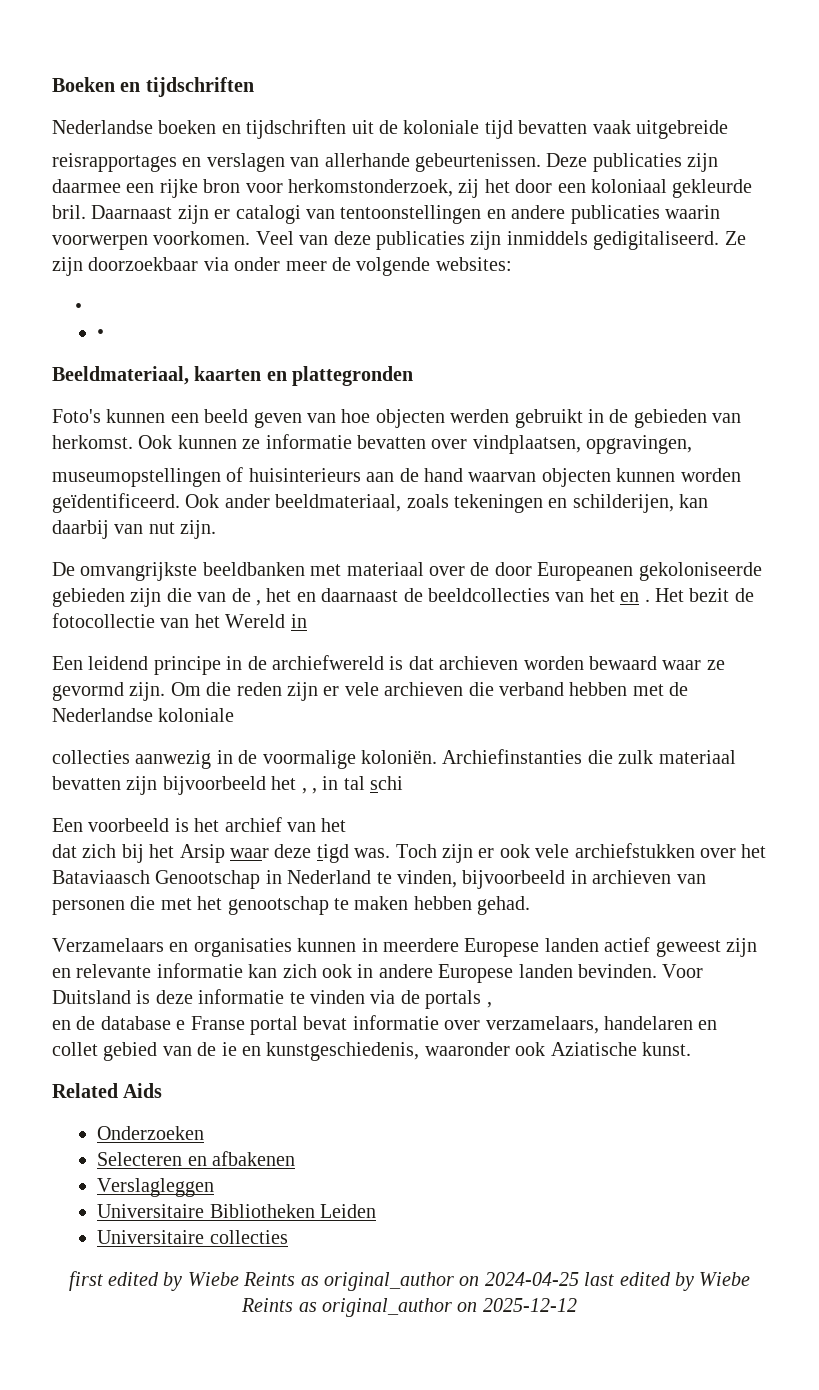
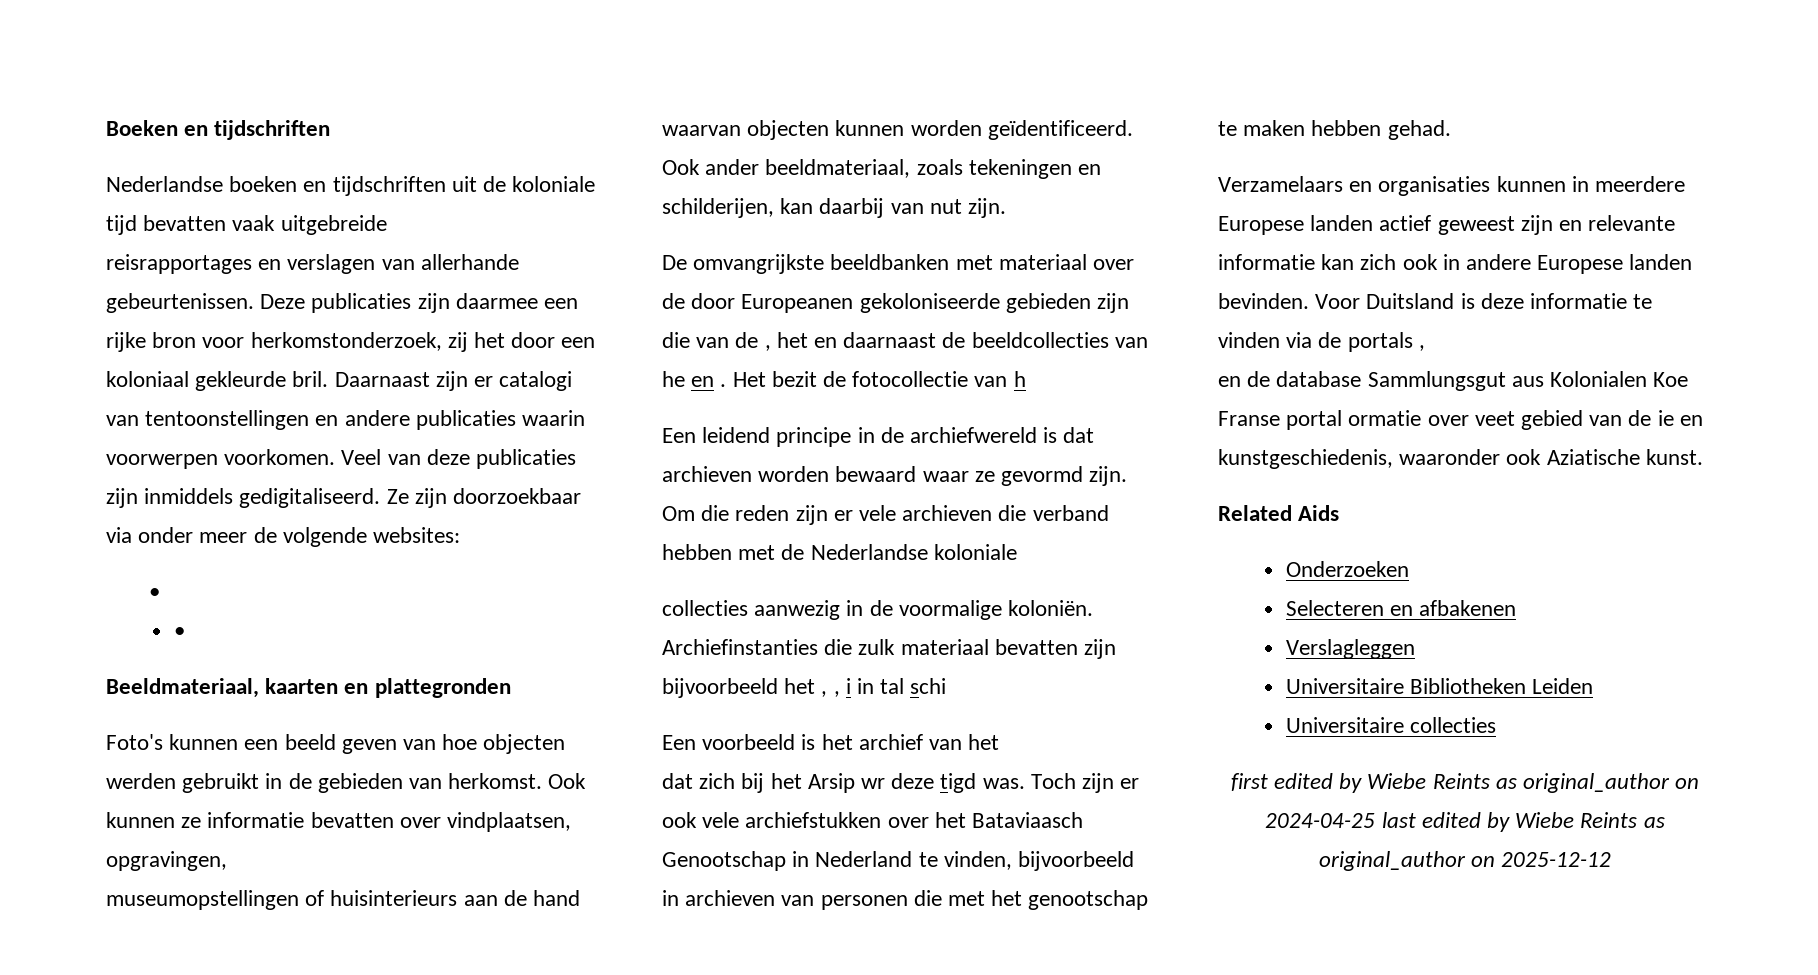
- De omvangrijkste beeldbanken met materiaal over de door Europeanen gekoloniseerde gebieden zijn die van de , het en daarnaast de beeldcollecties van het en .
+ De omvangrijkste beeldbanken met materiaal over de door Europeanen gekoloniseerde gebieden zijn die van de , het en daarnaast de beeldcollecties van he en .
- Het bezit de fotocollectie van het Wereld in
+ Het bezit de fotocollectie van h
- Archiefinstanties die zulk materiaal bevatten zijn bijvoorbeeld het , , in tal schi
+ Archiefinstanties die zulk materiaal bevatten zijn bijvoorbeeld het , , i in tal schi
- dat zich bij het Arsip waar deze tigd was.
+ dat zich bij het Arsip wr deze tigd was.
- en de database e Franse portal bevat informatie over verzamelaars, handelaren en collet gebied van de ie en kunstgeschiedenis, waaronder ook Aziatische kunst.
+ en de database Sammlungsgut aus Kolonialen Koe Franse portal ormatie over veet gebied van de ie en kunstgeschiedenis, waaronder ook Aziatische kunst.

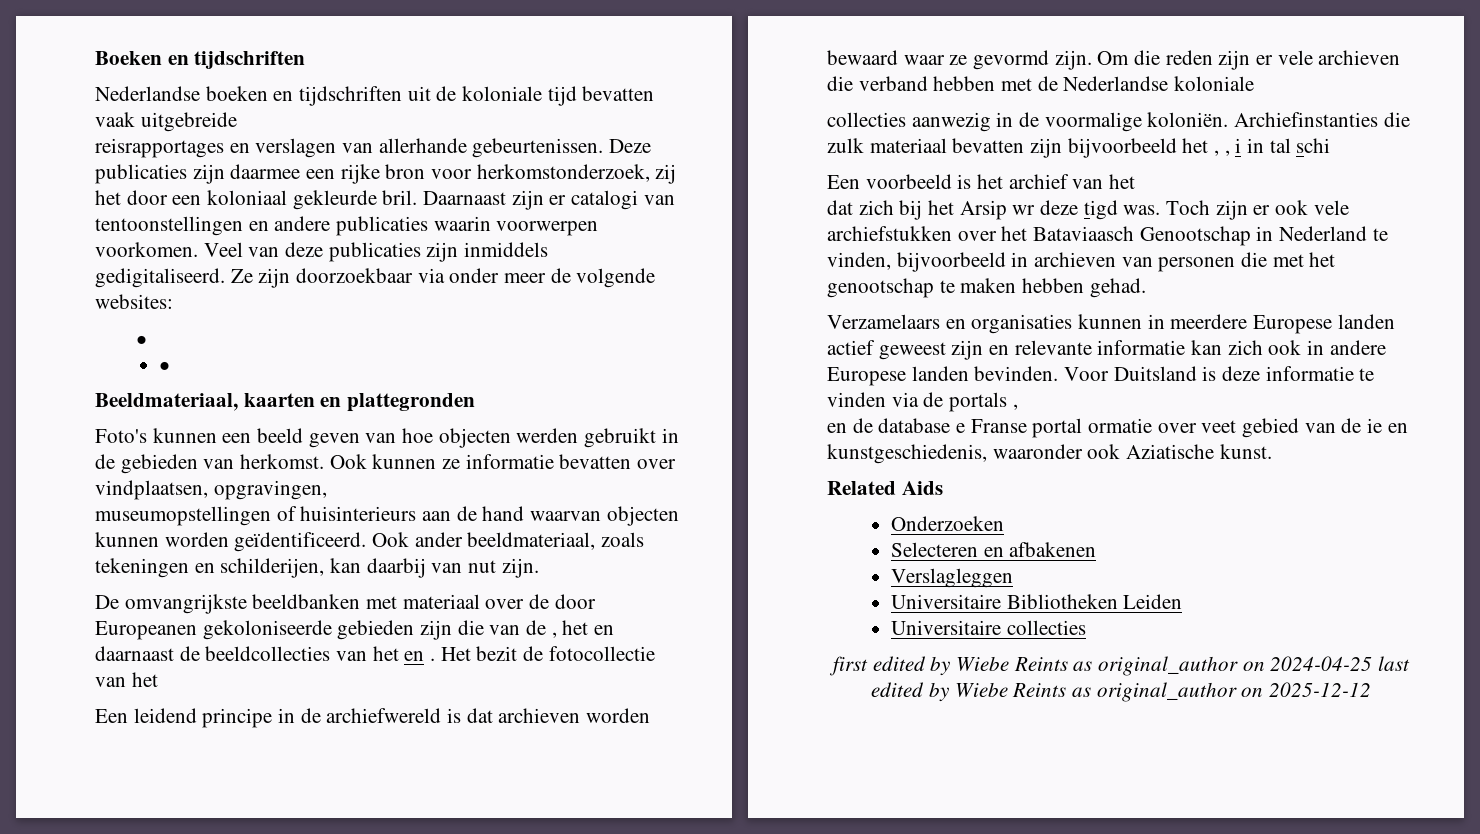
- De omvangrijkste beeldbanken met materiaal over de door Europeanen gekoloniseerde gebieden zijn die van de , het en daarnaast de beeldcollecties van he en .
+ De omvangrijkste beeldbanken met materiaal over de door Europeanen gekoloniseerde gebieden zijn die van de , het en daarnaast de beeldcollecties van het en .
- Het bezit de fotocollectie van h
+ Het bezit de fotocollectie van het
- en de database Sammlungsgut aus Kolonialen Koe Franse portal ormatie over veet gebied van de ie en kunstgeschiedenis, waaronder ook Aziatische kunst.
+ en de database e Franse portal ormatie over veet gebied van de ie en kunstgeschiedenis, waaronder ook Aziatische kunst.

